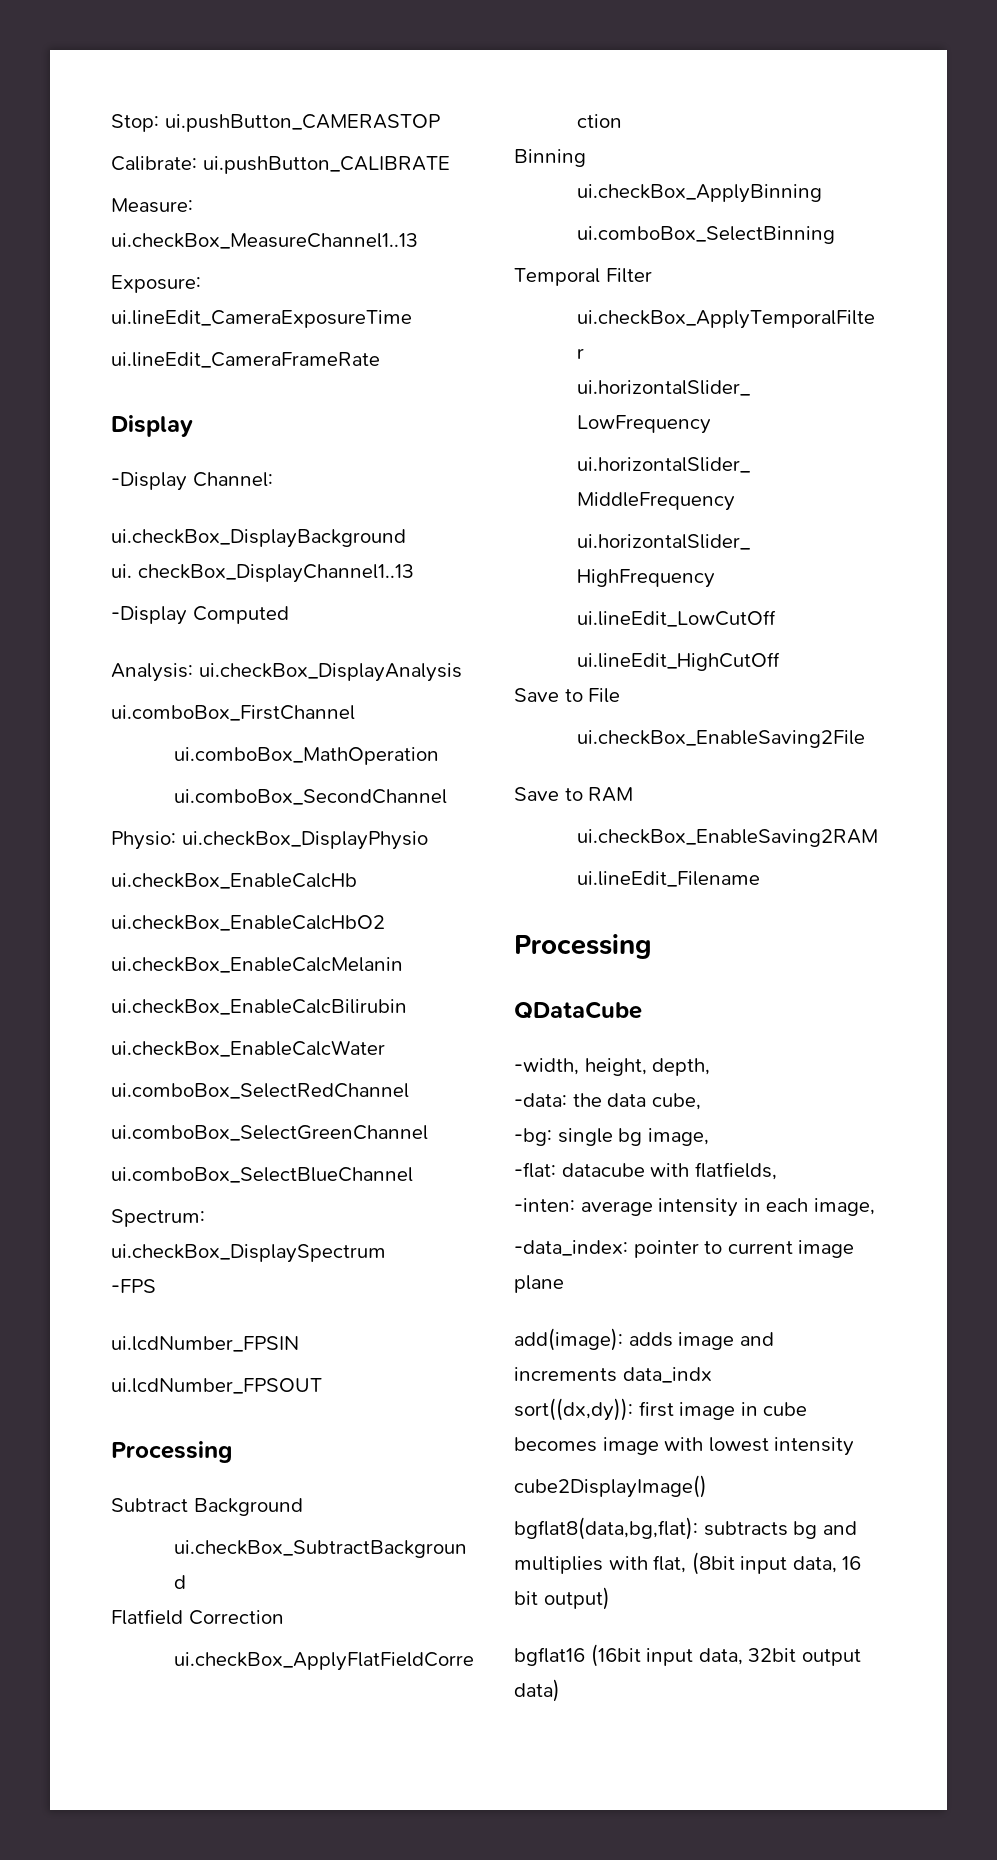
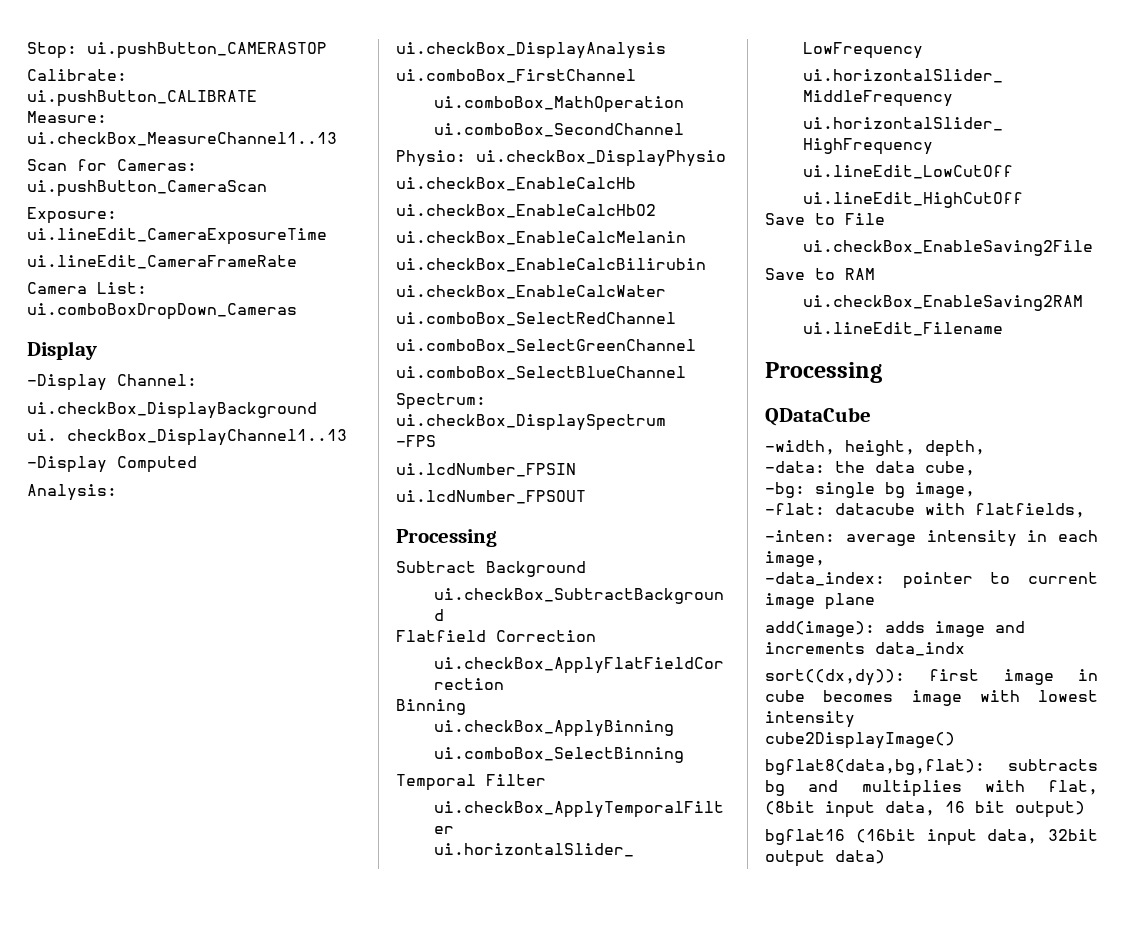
+ Scan for Cameras: ui.pushButton_CameraScan
+ Camera List: ui.comboBoxDropDown_Cameras

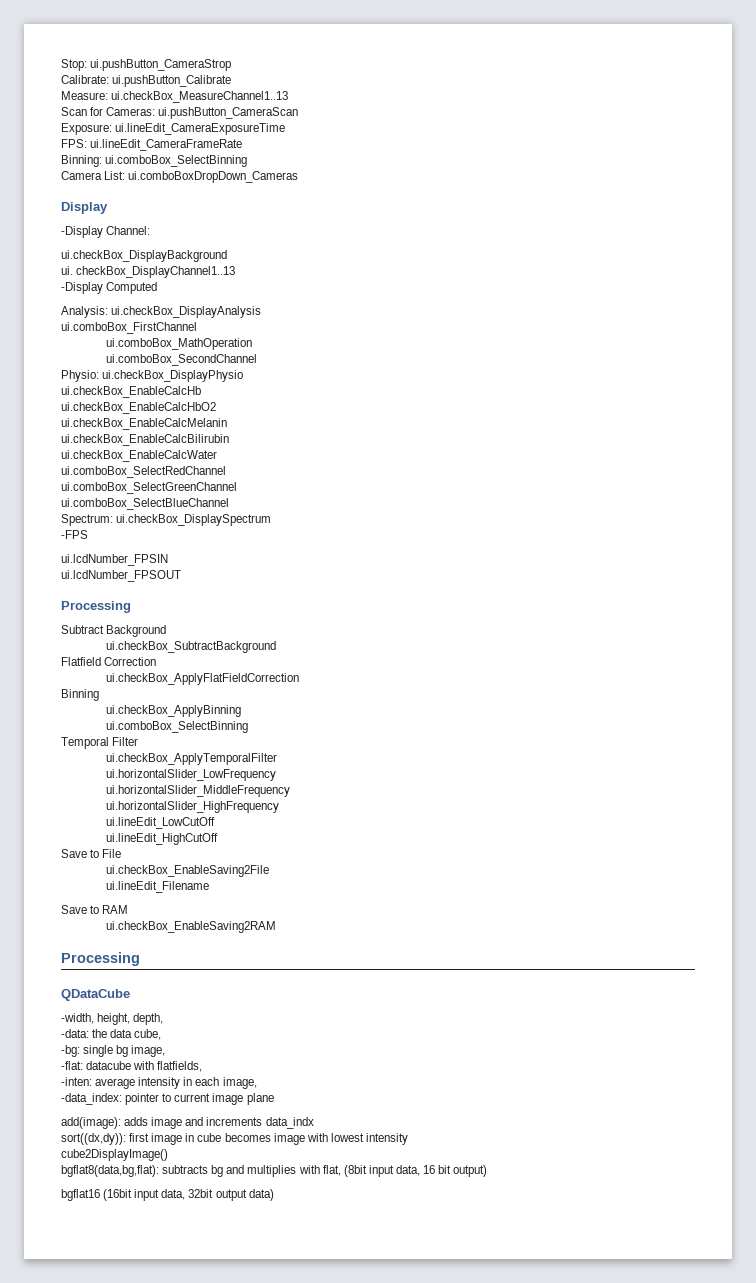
- Stop: ui.pushButton_CAMERASTOP
+ Stop: ui.pushButton_CameraStrop
- Calibrate: ui.pushButton_CALIBRATE
+ Calibrate: ui.pushButton_Calibrate
- ui.lineEdit_CameraFrameRate
+ FPS: ui.lineEdit_CameraFrameRate
+ Binning: ui.comboBox_SelectBinning
+ ui.lineEdit_Filename
- ui.lineEdit_Filename

